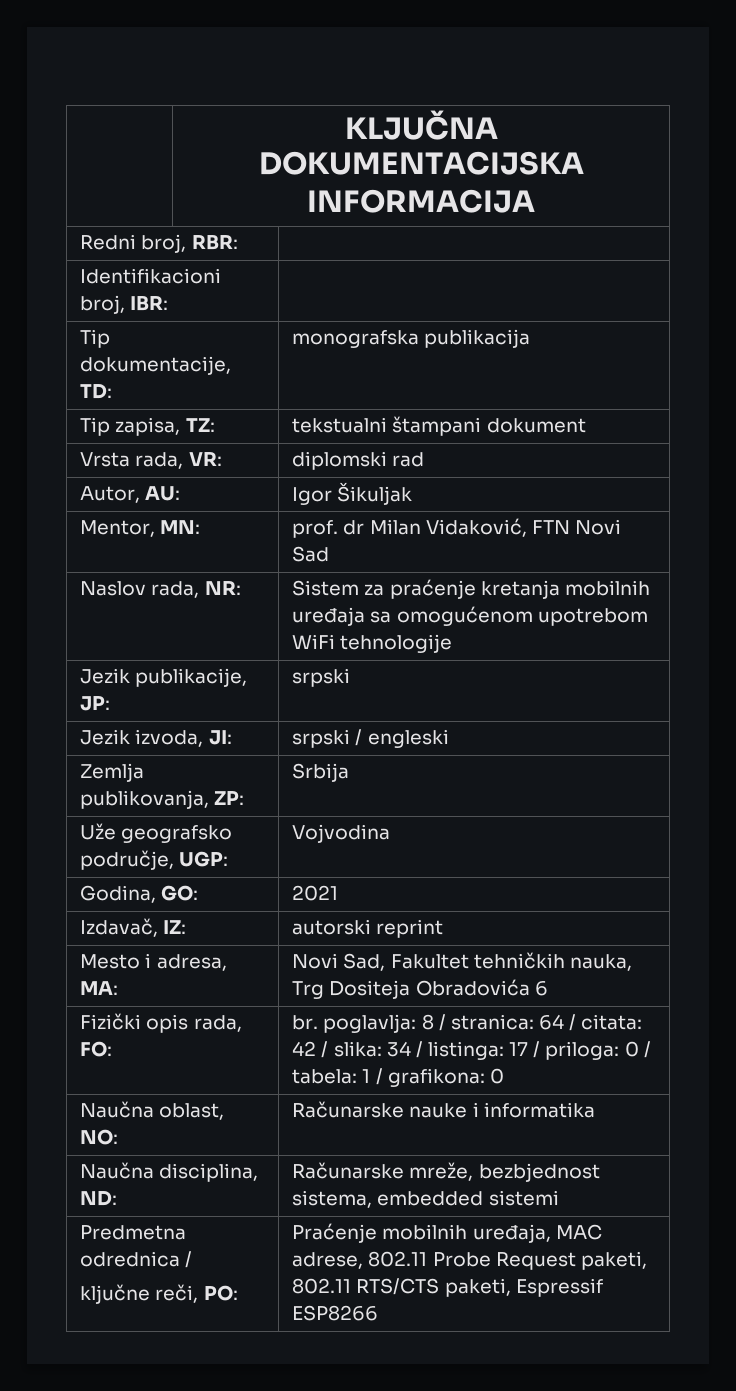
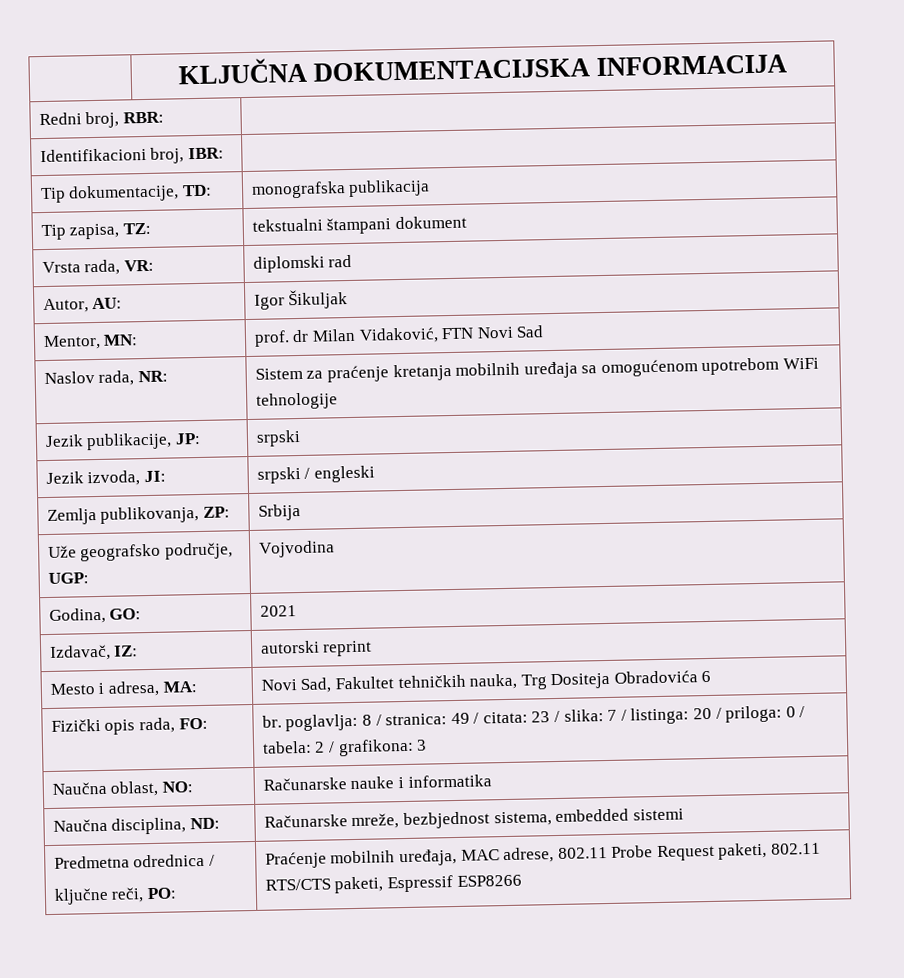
- Fizički opis rada, FO: | br. poglavlja: 8 / stranica: 64 / citata: 42 / slika: 34 / listinga: 17 / priloga: 0 / tabela: 1 / grafikona: 0
+ Fizički opis rada, FO: | br. poglavlja: 8 / stranica: 49 / citata: 23 / slika: 7 / listinga: 20 / priloga: 0 / tabela: 2 / grafikona: 3

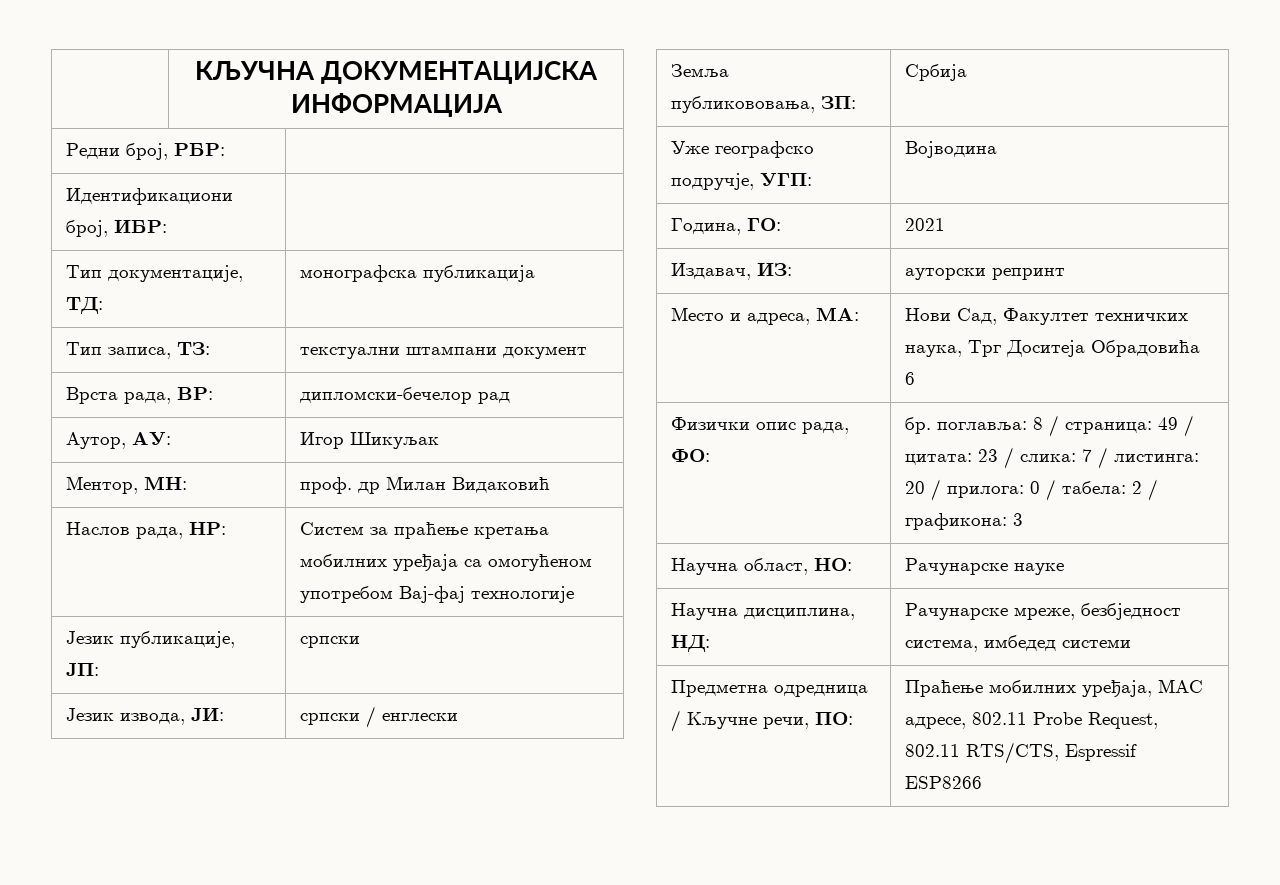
- | KLJUČNA DOKUMENTACIJSKA INFORMACIJA
- Redni broj, RBR: |
- Identifikacioni broj, IBR: |
- Tip dokumentacije, TD: | monografska publikacija
- Tip zapisa, TZ: | tekstualni štampani dokument
- Vrsta rada, VR: | diplomski rad
- Autor, AU: | Igor Šikuljak
- Mentor, MN: | prof. dr Milan Vidaković, FTN Novi Sad
- Naslov rada, NR: | Sistem za praćenje kretanja mobilnih uređaja sa omogućenom upotrebom WiFi tehnologije
- Jezik publikacije, JP: | srpski
- Jezik izvoda, JI: | srpski / engleski
- Zemlja publikovanja, ZP: | Srbija
- Uže geografsko područje, UGP: | Vojvodina
- Godina, GO: | 2021
- Izdavač, IZ: | autorski reprint
- Mesto i adresa, MA: | Novi Sad, Fakultet tehničkih nauka, Trg Dositeja Obradovića 6
- Fizički opis rada, FO: | br. poglavlja: 8 / stranica: 49 / citata: 23 / slika: 7 / listinga: 20 / priloga: 0 / tabela: 2 / grafikona: 3
+ | КЉУЧНА ДОКУМЕНТАЦИЈСКА ИНФОРМАЦИЈА
+ Редни број, РБР: |
+ Идентификациони број, ИБР: |
+ Тип документације, ТД: | монографска публикација
+ Тип записа, ТЗ: | текстуални штампани документ
+ Врста рада, ВР: | дипломски-бечелор рад
+ Аутор, АУ: | Игор Шикуљак
+ Ментор, МН: | проф. др Милан Видаковић
+ Наслов рада, НР: | Систем за праћење кретања мобилних уређаја са омогућеном употребом Вај-фај технологије
+ Језик публикације, ЈП: | српски
+ Језик извода, ЈИ: | српски / енглески
+ Земља публикововања, ЗП: | Србија
+ Уже географско подручје, УГП: | Војводина
+ Година, ГО: | 2021
+ Издавач, ИЗ: | ауторски репринт
+ Место и адреса, МА: | Нови Сад, Факултет техничких наука, Трг Доситеја Обрадовића 6
+ Физички опис рада, ФО: | бр. поглавља: 8 / страница: 49 / цитата: 23 / слика: 7 / листинга: 20 / прилога: 0 / табела: 2 / графикона: 3
- Naučna oblast, NO: | Računarske nauke i informatika
- Naučna disciplina, ND: | Računarske mreže, bezbjednost sistema, embedded sistemi
- Predmetna odrednica /
- ključne reči, PO: | Praćenje mobilnih uređaja, MAC adrese, 802.11 Probe Request paketi, 802.11 RTS/CTS paketi, Espressif ESP8266
+ Научна област, НО: | Рачунарске науке
+ Научна дисциплина, НД: | Рачунарске мреже, безбједност система, имбедед системи
+ Предметна одредница / Кључне речи, ПО: | Праћење мобилних уређаја, MAC адресе, 802.11 Probe Request, 802.11 RTS/CTS, Espressif ESP8266

